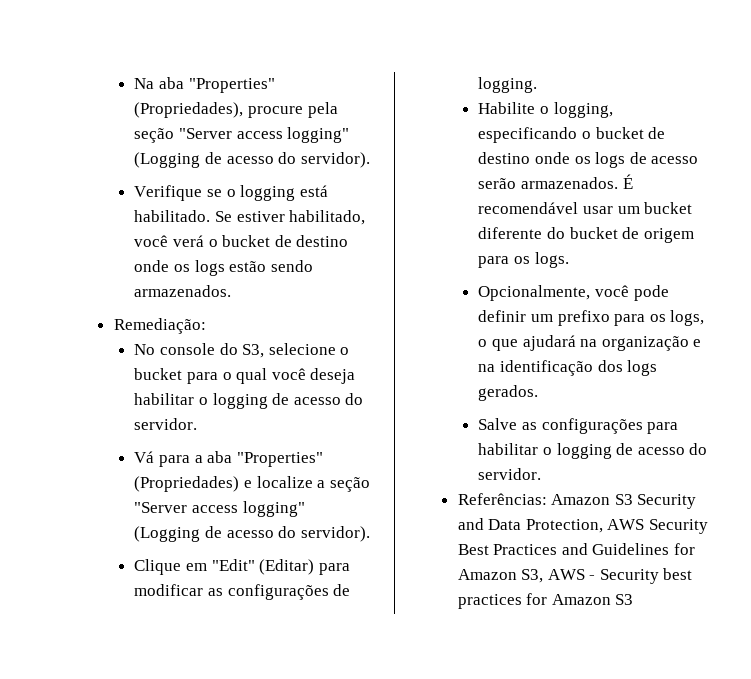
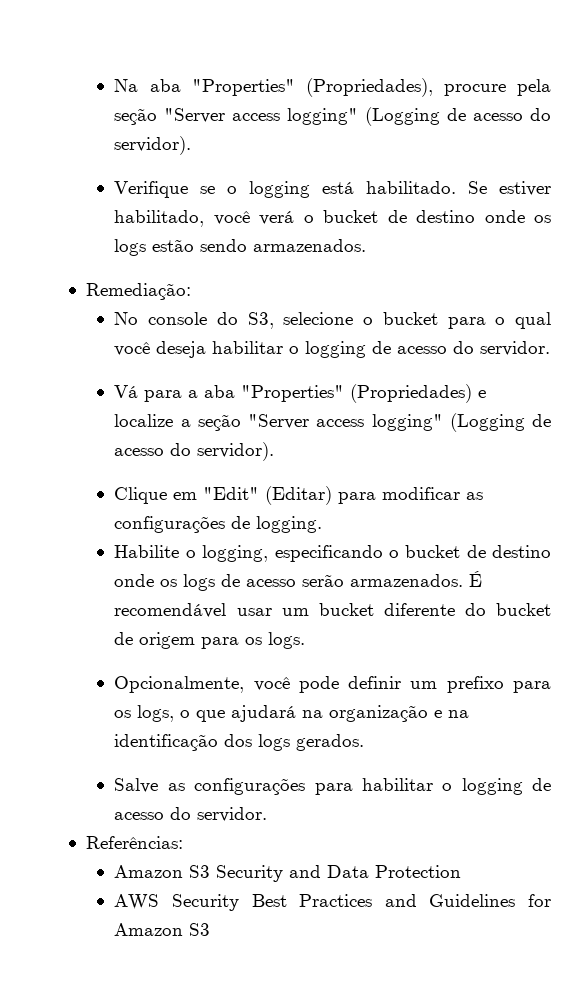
- Referências: Amazon S3 Security and Data Protection, AWS Security Best Practices and Guidelines for Amazon S3, AWS - Security best practices for Amazon S3
+ Referências:
+ Amazon S3 Security and Data Protection
+ AWS Security Best Practices and Guidelines for Amazon S3

